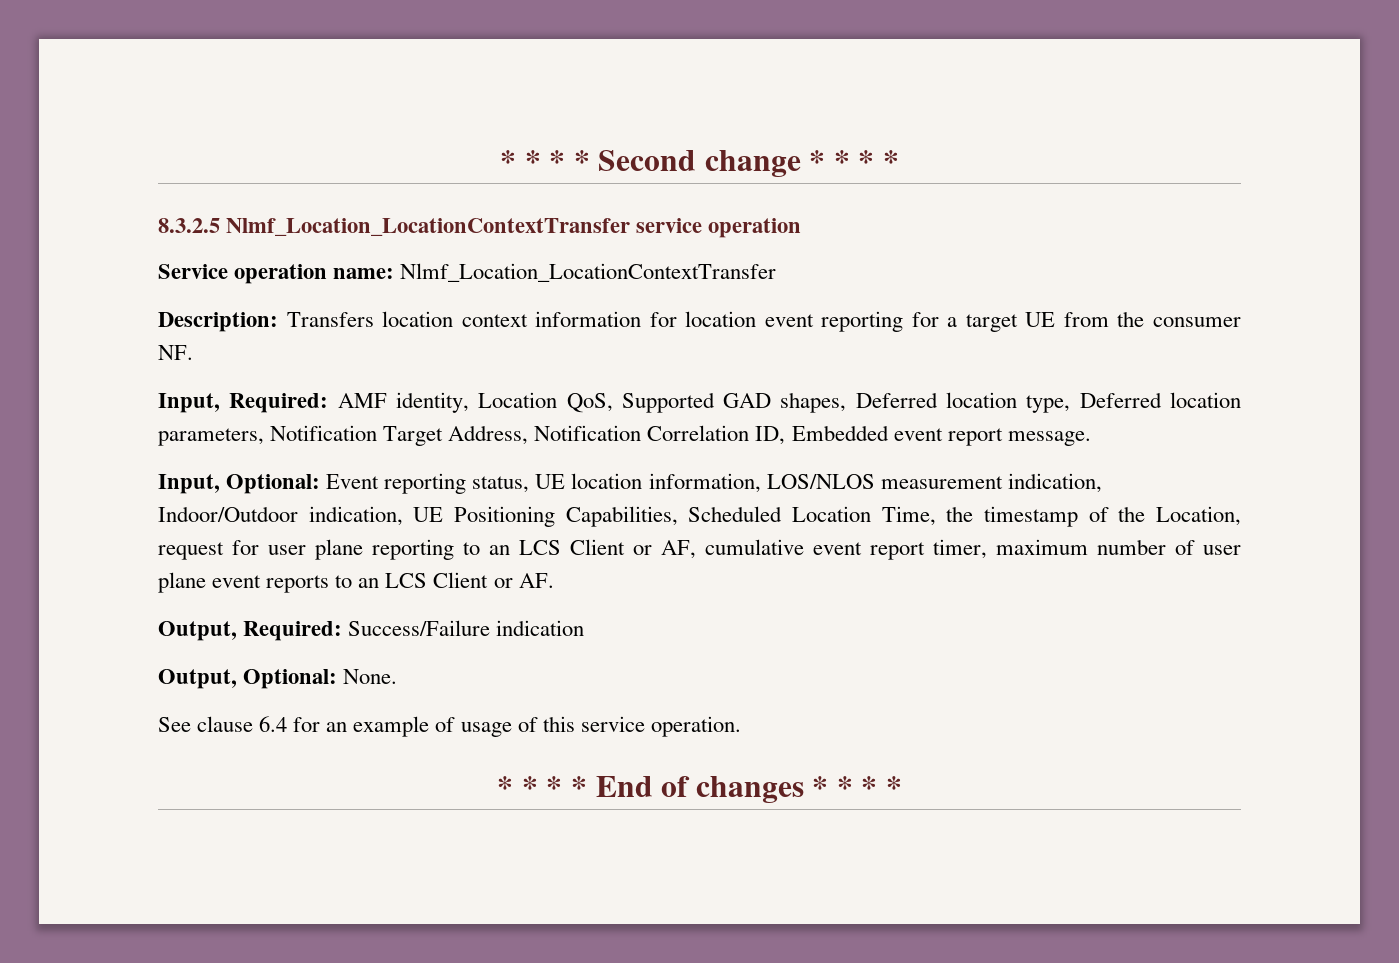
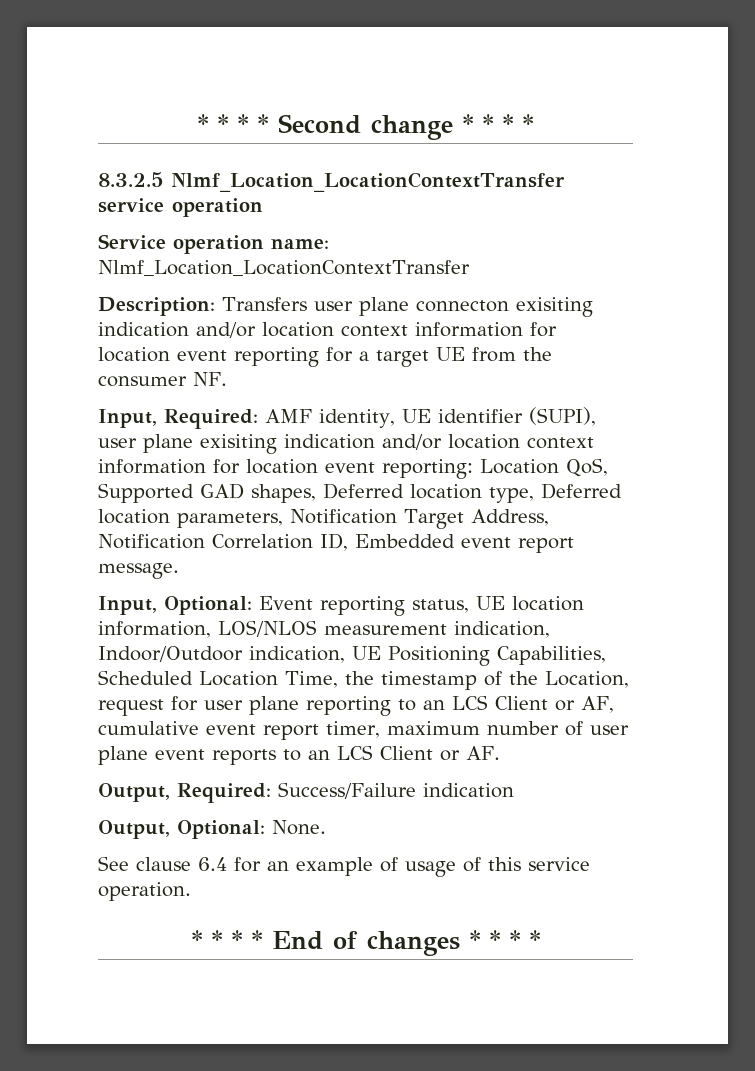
- Description: Transfers location context information for location event reporting for a target UE from the consumer NF.
+ Description: Transfers user plane connecton exisiting indication and/or location context information for location event reporting for a target UE from the consumer NF.
- Input, Required: AMF identity, Location QoS, Supported GAD shapes, Deferred location type, Deferred location parameters, Notification Target Address, Notification Correlation ID, Embedded event report message.
+ Input, Required: AMF identity, UE identifier (SUPI), user plane exisiting indication and/or location context information for location event reporting: Location QoS, Supported GAD shapes, Deferred location type, Deferred location parameters, Notification Target Address, Notification Correlation ID, Embedded event report message.

